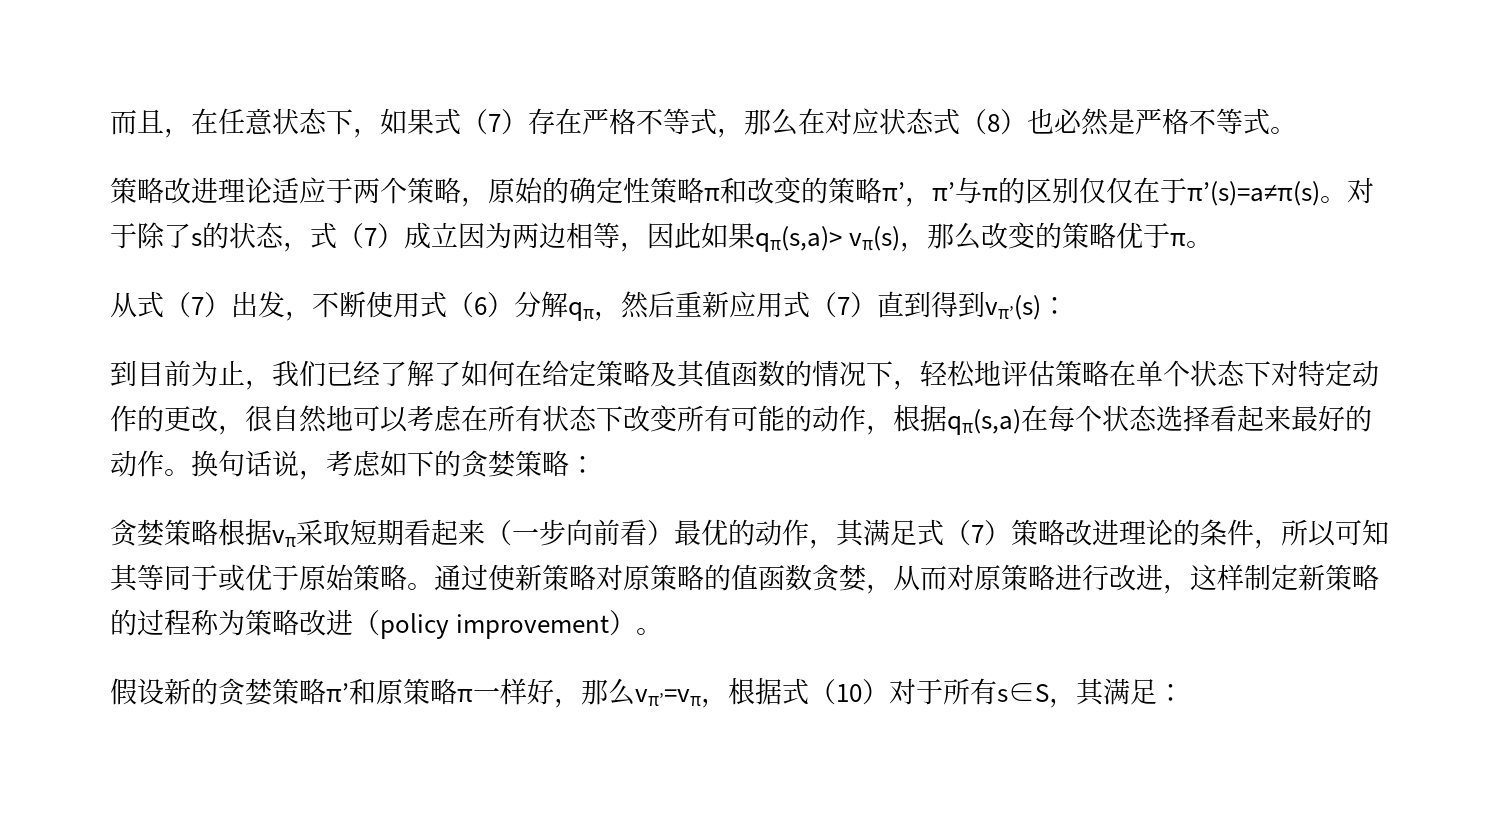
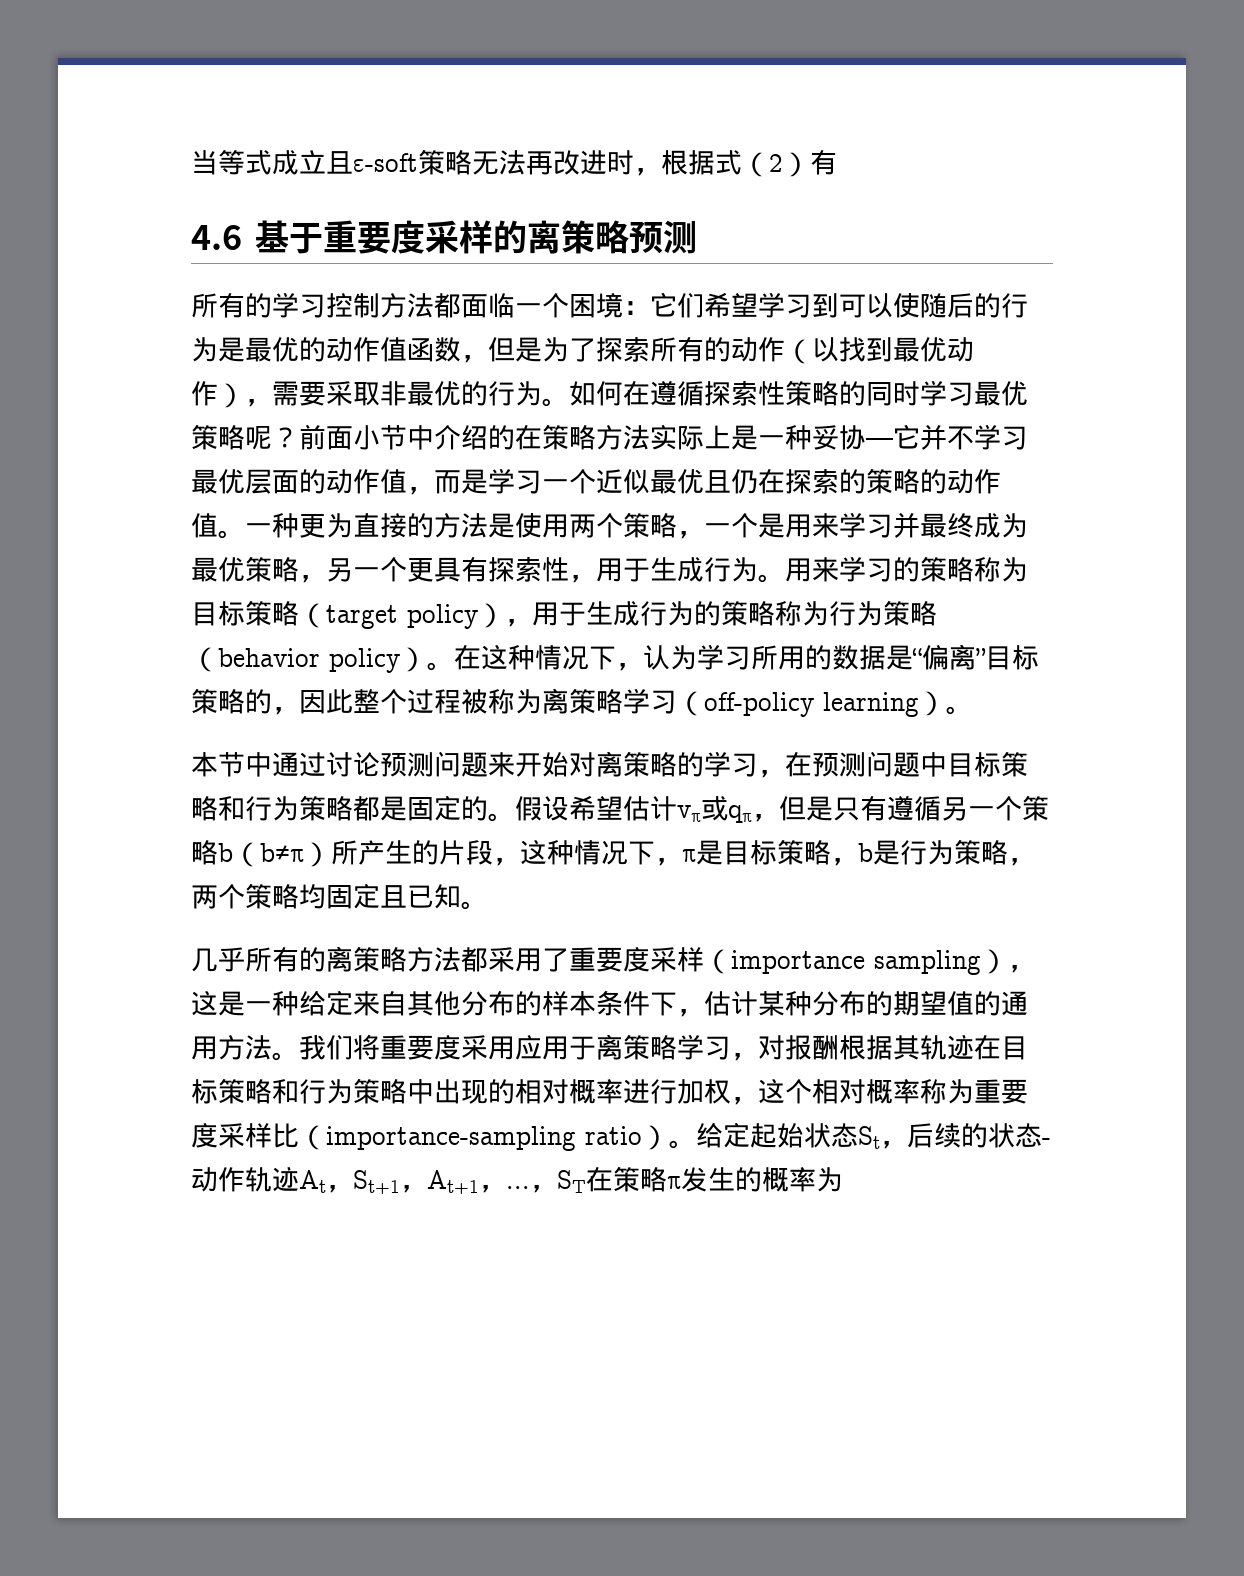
- 而且，在任意状态下，如果式（7）存在严格不等式，那么在对应状态式（8）也必然是严格不等式。
- 策略改进理论适应于两个策略，原始的确定性策略π和改变的策略π’，π’与π的区别仅仅在于π’(s)=a≠π(s)。对于除了s的状态，式（7）成立因为两边相等，因此如果qπ(s,a)> vπ(s)，那么改变的策略优于π。
- 从式（7）出发，不断使用式（6）分解qπ，然后重新应用式（7）直到得到vπ’(s)：
- 到目前为止，我们已经了解了如何在给定策略及其值函数的情况下，轻松地评估策略在单个状态下对特定动作的更改，很自然地可以考虑在所有状态下改变所有可能的动作，根据qπ(s,a)在每个状态选择看起来最好的动作。换句话说，考虑如下的贪婪策略：
- 贪婪策略根据vπ采取短期看起来（一步向前看）最优的动作，其满足式（7）策略改进理论的条件，所以可知其等同于或优于原始策略。通过使新策略对原策略的值函数贪婪，从而对原策略进行改进，这样制定新策略的过程称为策略改进（policy improvement）。
- 假设新的贪婪策略π’和原策略π一样好，那么vπ’=vπ，根据式（10）对于所有s∈S，其满足：
+ 当等式成立且ε-soft策略无法再改进时，根据式（2）有
+ 4.6基于重要度采样的离策略预测
+ 所有的学习控制方法都面临一个困境：它们希望学习到可以使随后的行为是最优的动作值函数，但是为了探索所有的动作（以找到最优动作），需要采取非最优的行为。如何在遵循探索性策略的同时学习最优策略呢？前面小节中介绍的在策略方法实际上是一种妥协—它并不学习最优层面的动作值，而是学习一个近似最优且仍在探索的策略的动作值。一种更为直接的方法是使用两个策略，一个是用来学习并最终成为最优策略，另一个更具有探索性，用于生成行为。用来学习的策略称为目标策略（target policy），用于生成行为的策略称为行为策略（behavior policy）。在这种情况下，认为学习所用的数据是“偏离”目标策略的，因此整个过程被称为离策略学习（off-policy learning）。
+ 本节中通过讨论预测问题来开始对离策略的学习，在预测问题中目标策略和行为策略都是固定的。假设希望估计vπ或qπ，但是只有遵循另一个策略b（b≠π）所产生的片段，这种情况下，π是目标策略，b是行为策略，两个策略均固定且已知。
+ 几乎所有的离策略方法都采用了重要度采样（importance sampling），这是一种给定来自其他分布的样本条件下，估计某种分布的期望值的通用方法。我们将重要度采用应用于离策略学习，对报酬根据其轨迹在目标策略和行为策略中出现的相对概率进行加权，这个相对概率称为重要度采样比（importance-sampling ratio）。给定起始状态St，后续的状态-动作轨迹At，St+1，At+1，...，ST在策略π发生的概率为

